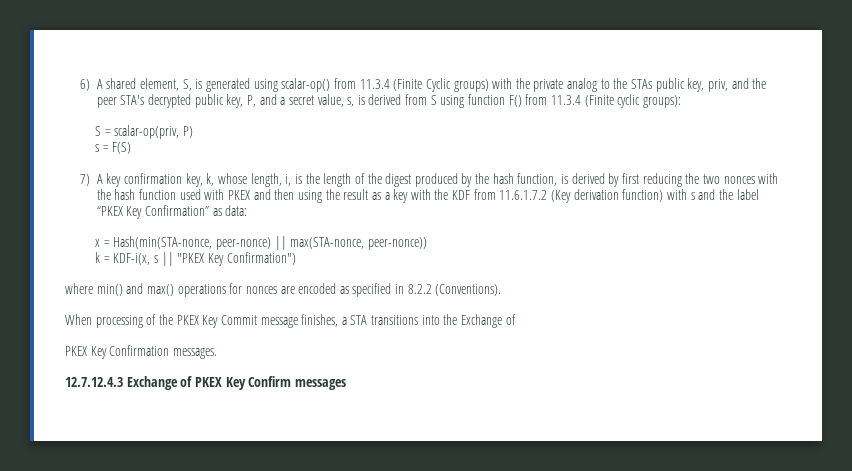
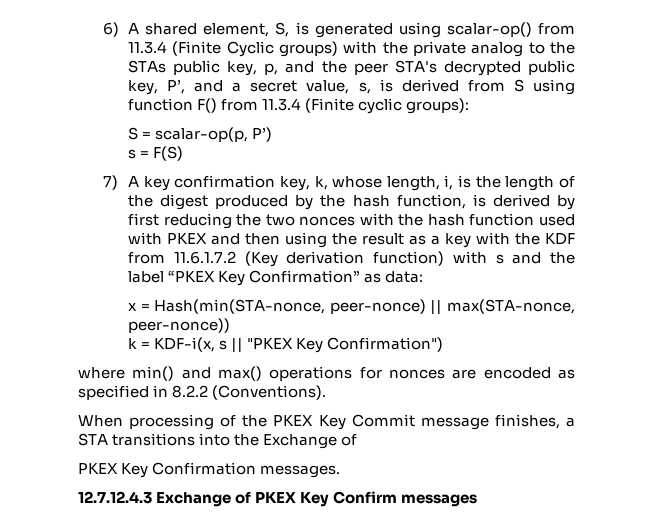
- 6) A shared element, S, is generated using scalar-op() from 11.3.4 (Finite Cyclic groups) with the private analog to the STAs public key, priv, and the peer STA's decrypted public key, P, and a secret value, s, is derived from S using function F() from 11.3.4 (Finite cyclic groups):
+ 6) A shared element, S, is generated using scalar-op() from 11.3.4 (Finite Cyclic groups) with the private analog to the STAs public key, p, and the peer STA's decrypted public key, P’, and a secret value, s, is derived from S using function F() from 11.3.4 (Finite cyclic groups):
- S = scalar-op(priv, P)
+ S = scalar-op(p, P’)

